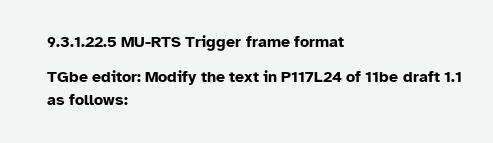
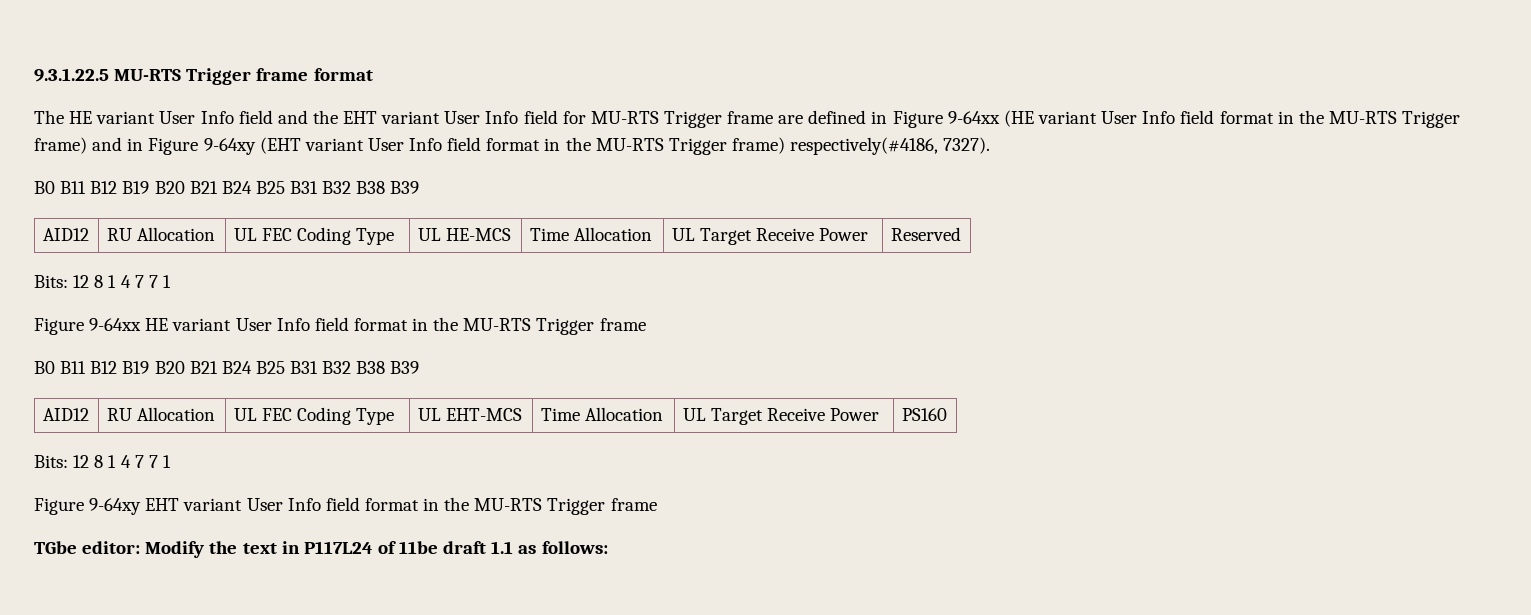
+ The HE variant User Info field and the EHT variant User Info field for MU-RTS Trigger frame are defined in Figure 9-64xx (HE variant User Info field format in the MU-RTS Trigger frame) and in Figure 9-64xy (EHT variant User Info field format in the MU-RTS Trigger frame) respectively(#4186, 7327).
+ B0 B11 B12 B19 B20 B21 B24 B25 B31 B32 B38 B39
+ AID12 | RU Allocation | UL FEC Coding Type | UL HE-MCS | Time Allocation | UL Target Receive Power | Reserved
+ Bits: 12 8 1 4 7 7 1
+ Figure 9-64xx HE variant User Info field format in the MU-RTS Trigger frame
+ B0 B11 B12 B19 B20 B21 B24 B25 B31 B32 B38 B39
+ AID12 | RU Allocation | UL FEC Coding Type | UL EHT-MCS | Time Allocation | UL Target Receive Power | PS160
+ Bits: 12 8 1 4 7 7 1
+ Figure 9-64xy EHT variant User Info field format in the MU-RTS Trigger frame

